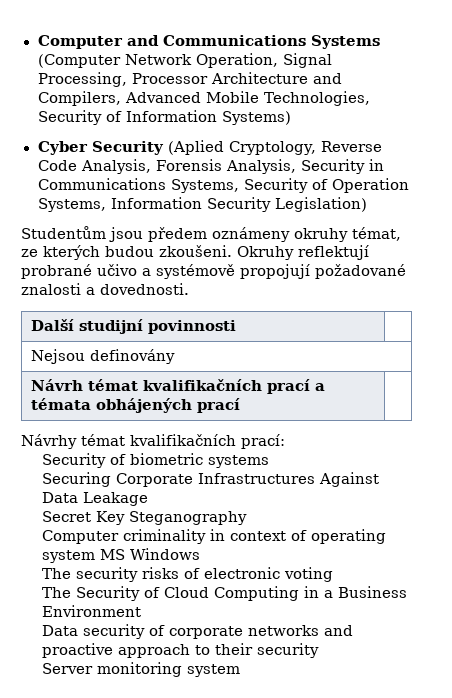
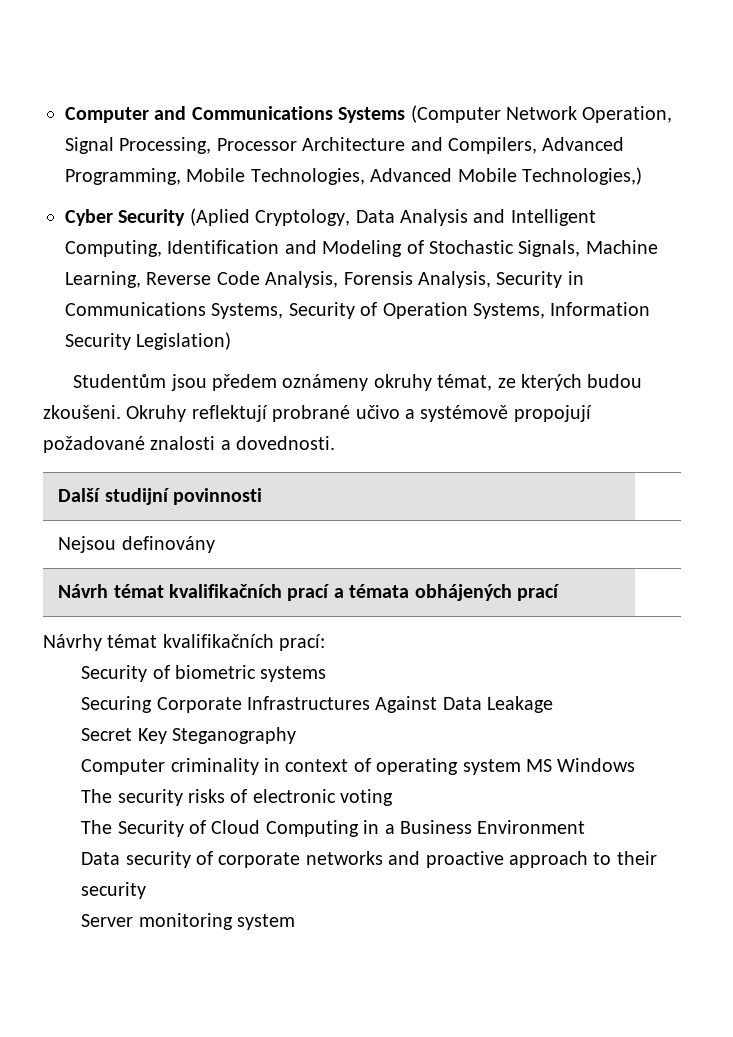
- Computer and Communications Systems (Computer Network Operation, Signal Processing, Processor Architecture and Compilers, Advanced Mobile Technologies, Security of Information Systems)
+ Computer and Communications Systems (Computer Network Operation, Signal Processing, Processor Architecture and Compilers, Advanced Programming, Mobile Technologies, Advanced Mobile Technologies,)
- Cyber Security (Aplied Cryptology, Reverse Code Analysis, Forensis Analysis, Security in Communications Systems, Security of Operation Systems, Information Security Legislation)
+ Cyber Security (Aplied Cryptology, Data Analysis and Intelligent Computing, Identification and Modeling of Stochastic Signals, Machine Learning, Reverse Code Analysis, Forensis Analysis, Security in Communications Systems, Security of Operation Systems, Information Security Legislation)

